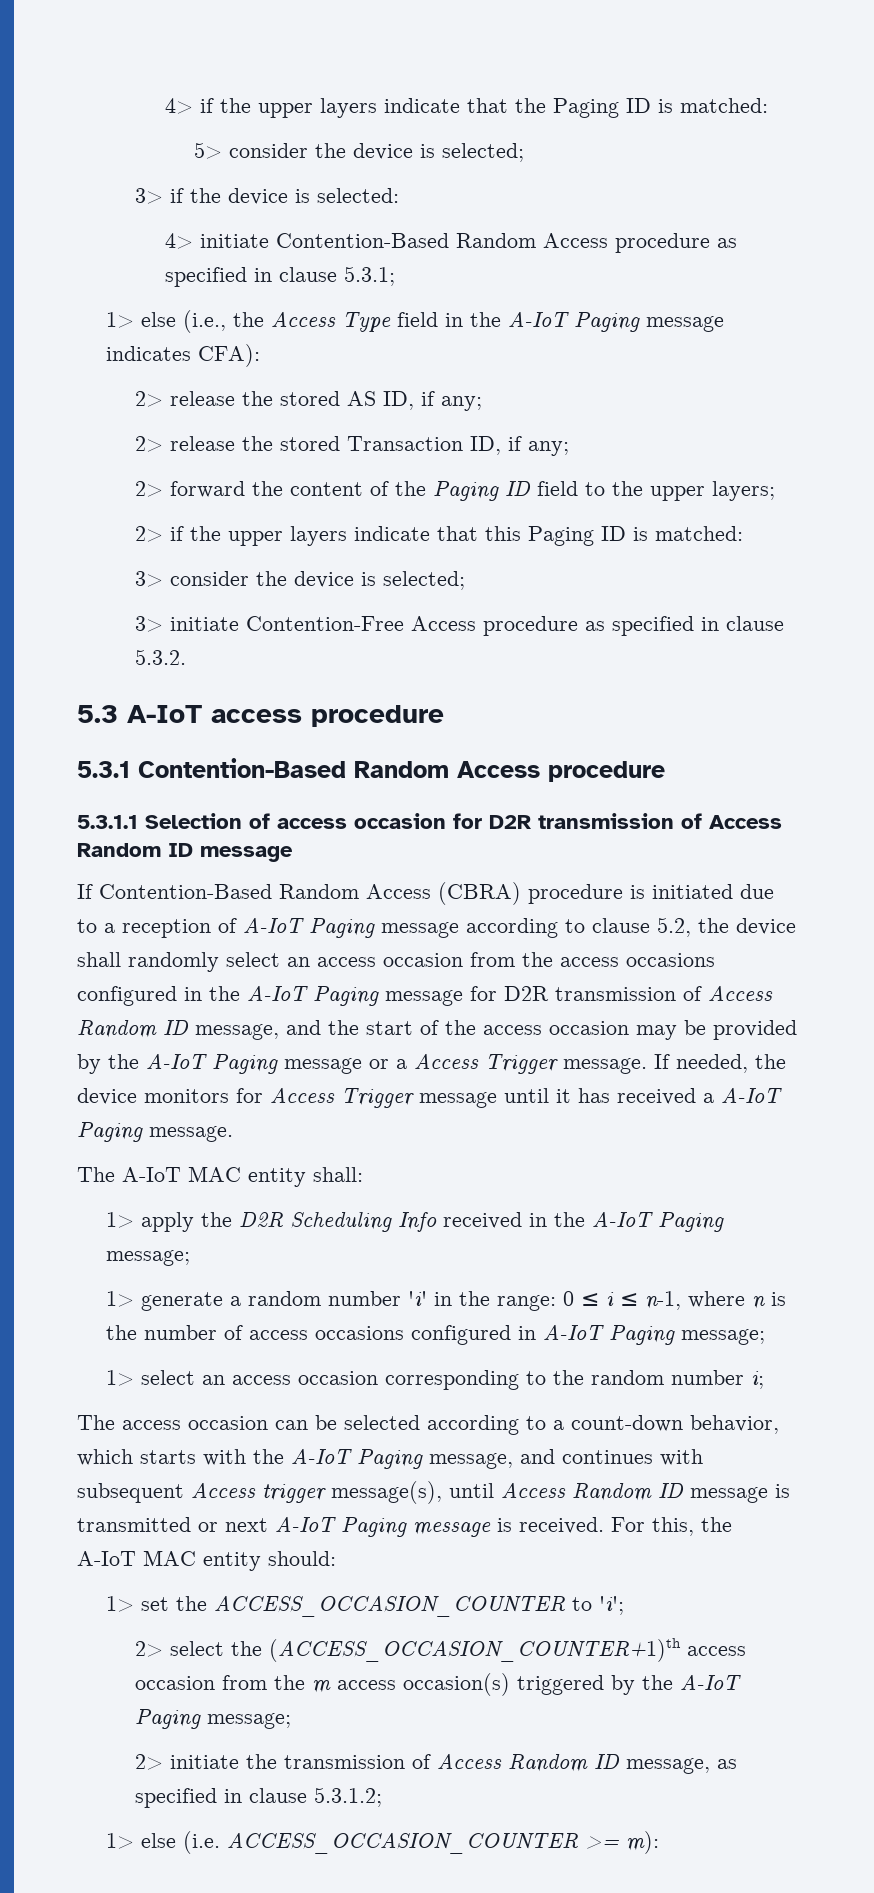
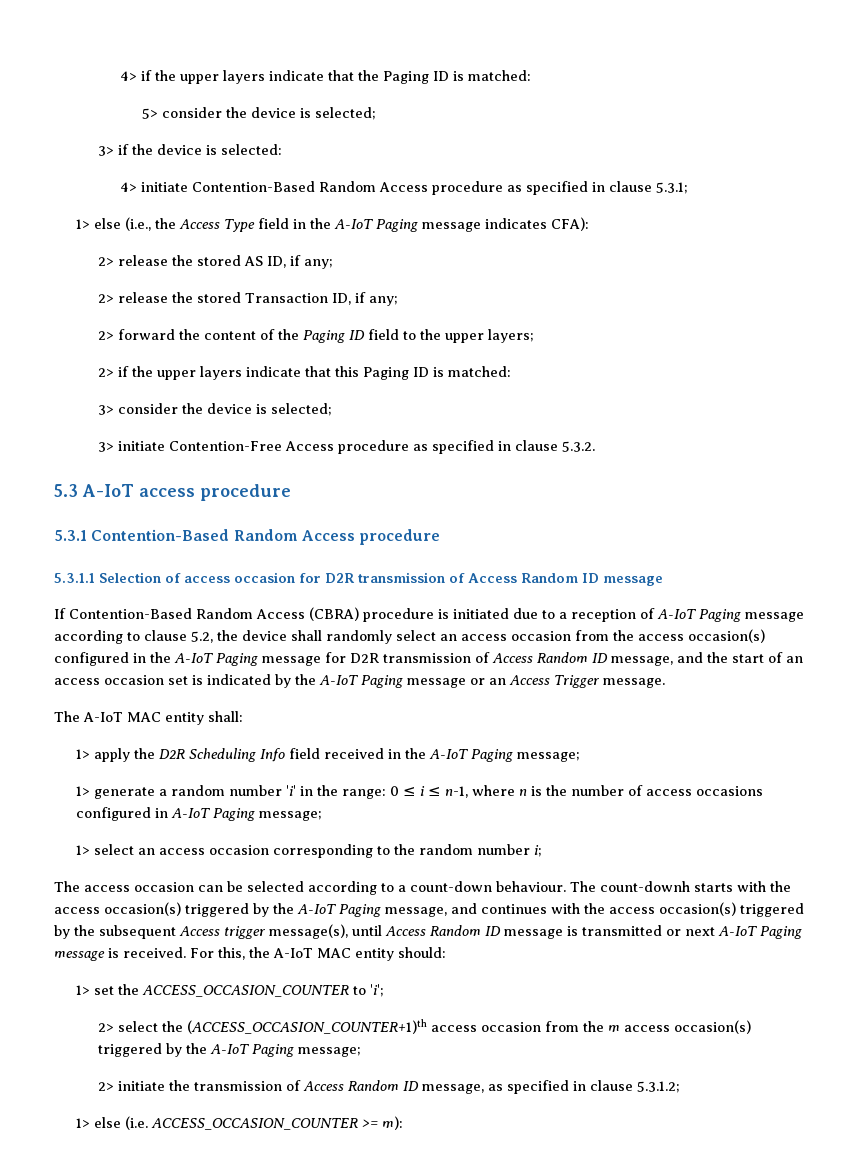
- If Contention-Based Random Access (CBRA) procedure is initiated due to a reception of A-IoT Paging message according to clause 5.2, the device shall randomly select an access occasion from the access occasions configured in the A-IoT Paging message for D2R transmission of Access Random ID message, and the start of the access occasion may be provided by the A-IoT Paging message or a Access Trigger message. If needed, the device monitors for Access Trigger message until it has received a A-IoT Paging message.
+ If Contention-Based Random Access (CBRA) procedure is initiated due to a reception of A-IoT Paging message according to clause 5.2, the device shall randomly select an access occasion from the access occasion(s) configured in the A-IoT Paging message for D2R transmission of Access Random ID message, and the start of an access occasion set is indicated by the A-IoT Paging message or an Access Trigger message.
- 1> apply the D2R Scheduling Info received in the A-IoT Paging message;
+ 1> apply the D2R Scheduling Info field received in the A-IoT Paging message;
- The access occasion can be selected according to a count-down behavior, which starts with the A-IoT Paging message, and continues with subsequent Access trigger message(s), until Access Random ID message is transmitted or next A-IoT Paging message is received.
+ The access occasion can be selected according to a count-down behaviour. The count-downh starts with the access occasion(s) triggered by the A-IoT Paging message, and continues with the access occasion(s) triggered by the subsequent Access trigger message(s), until Access Random ID message is transmitted or next A-IoT Paging message is received.

